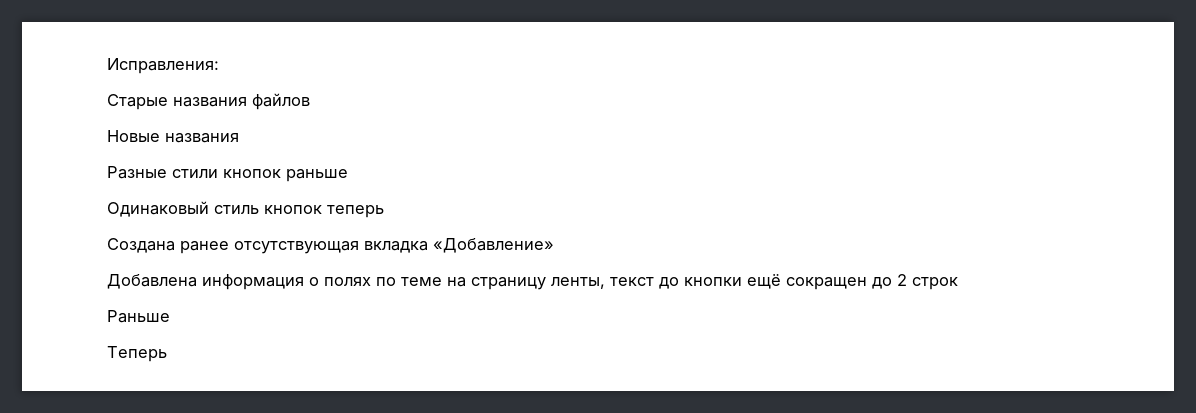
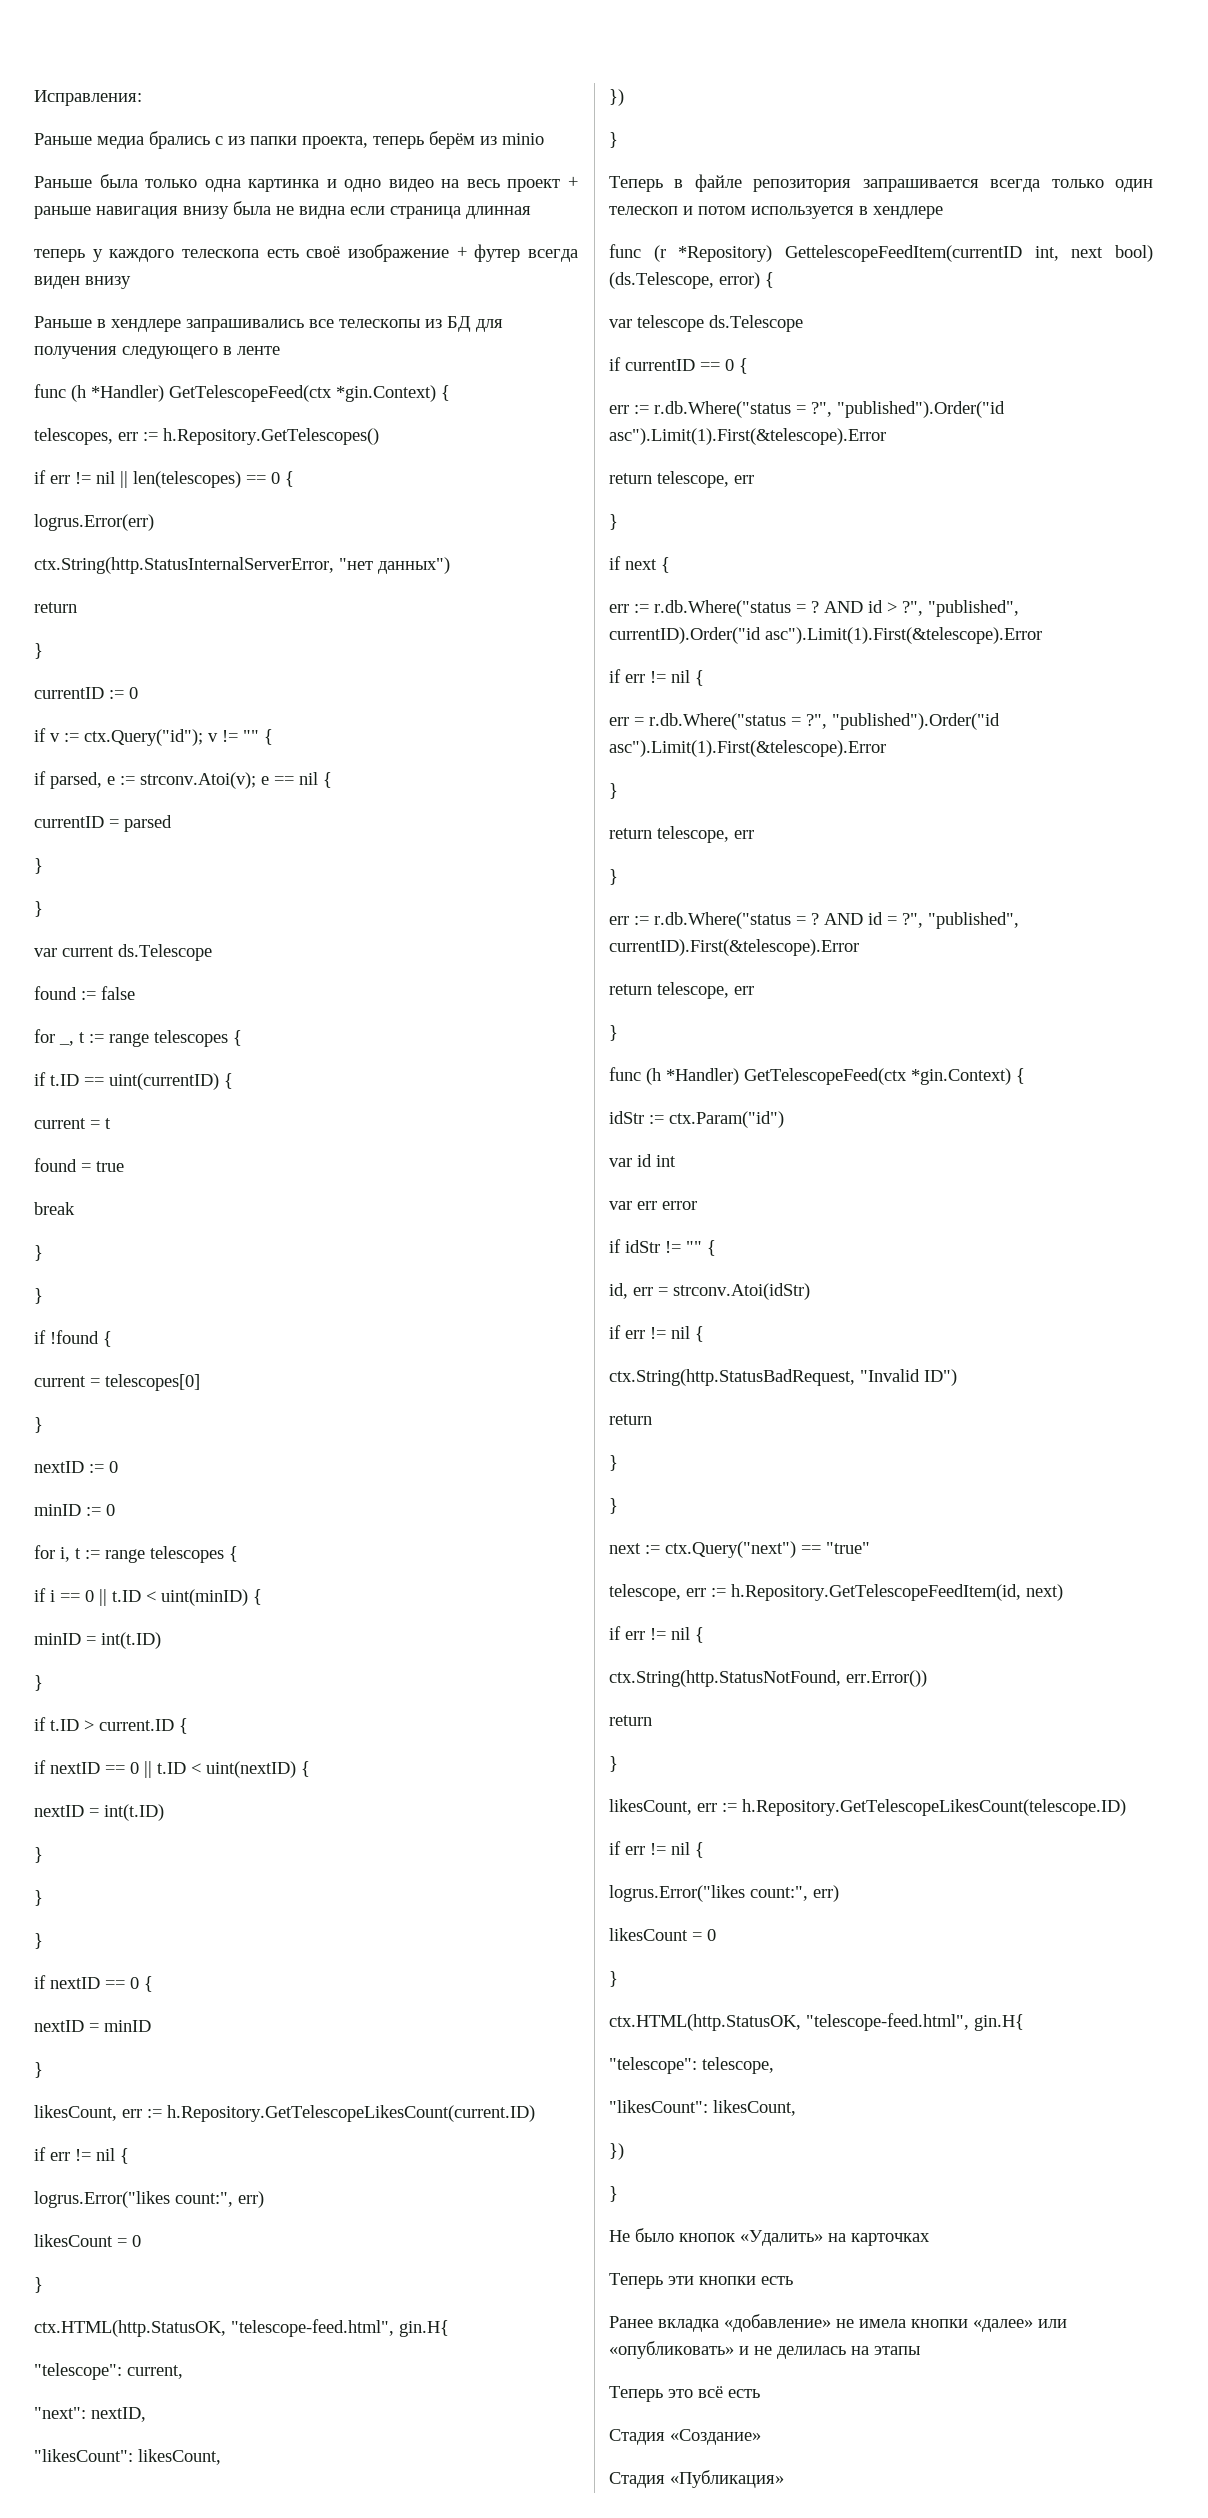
- Старые названия файлов
- Новые названия
- Разные стили кнопок раньше
- Одинаковый стиль кнопок теперь
- Создана ранее отсутствующая вкладка «Добавление»
- Добавлена информация о полях по теме на страницу ленты, текст до кнопки ещё сокращен до 2 строк
- Раньше
- Теперь
+ Раньше медиа брались с из папки проекта, теперь берём из minio
+ Раньше была только одна картинка и одно видео на весь проект + раньше навигация внизу была не видна если страница длинная
+ теперь у каждого телескопа есть своё изображение + футер всегда виден внизу
+ Раньше в хендлере запрашивались все телескопы из БД для получения следующего в ленте
+ func (h *Handler) GetTelescopeFeed(ctx *gin.Context) {
+ telescopes, err := h.Repository.GetTelescopes()
+ if err != nil || len(telescopes) == 0 {
+ logrus.Error(err)
+ ctx.String(http.StatusInternalServerError, "нет данных")
+ return
+ }
+ currentID := 0
+ if v := ctx.Query("id"); v != "" {
+ if parsed, e := strconv.Atoi(v); e == nil {
+ currentID = parsed
+ }
+ }
+ var current ds.Telescope
+ found := false
+ for _, t := range telescopes {
+ if t.ID == uint(currentID) {
+ current = t
+ found = true
+ break
+ }
+ }
+ if !found {
+ current = telescopes[0]
+ }
+ nextID := 0
+ minID := 0
+ for i, t := range telescopes {
+ if i == 0 || t.ID < uint(minID) {
+ minID = int(t.ID)
+ }
+ if t.ID > current.ID {
+ if nextID == 0 || t.ID < uint(nextID) {
+ nextID = int(t.ID)
+ }
+ }
+ }
+ if nextID == 0 {
+ nextID = minID
+ }
+ likesCount, err := h.Repository.GetTelescopeLikesCount(current.ID)
+ if err != nil {
+ logrus.Error("likes count:", err)
+ likesCount = 0
+ }
+ ctx.HTML(http.StatusOK, "telescope-feed.html", gin.H{
+ "telescope": current,
+ "next": nextID,
+ "likesCount": likesCount,
+ })
+ }
+ Теперь в файле репозитория запрашивается всегда только один телескоп и потом используется в хендлере
+ func (r *Repository) GettelescopeFeedItem(currentID int, next bool) (ds.Telescope, error) {
+ var telescope ds.Telescope
+ if currentID == 0 {
+ err := r.db.Where("status = ?", "published").Order("id asc").Limit(1).First(&telescope).Error
+ return telescope, err
+ }
+ if next {
+ err := r.db.Where("status = ? AND id > ?", "published", currentID).Order("id asc").Limit(1).First(&telescope).Error
+ if err != nil {
+ err = r.db.Where("status = ?", "published").Order("id asc").Limit(1).First(&telescope).Error
+ }
+ return telescope, err
+ }
+ err := r.db.Where("status = ? AND id = ?", "published", currentID).First(&telescope).Error
+ return telescope, err
+ }
+ func (h *Handler) GetTelescopeFeed(ctx *gin.Context) {
+ idStr := ctx.Param("id")
+ var id int
+ var err error
+ if idStr != "" {
+ id, err = strconv.Atoi(idStr)
+ if err != nil {
+ ctx.String(http.StatusBadRequest, "Invalid ID")
+ return
+ }
+ }
+ next := ctx.Query("next") == "true"
+ telescope, err := h.Repository.GetTelescopeFeedItem(id, next)
+ if err != nil {
+ ctx.String(http.StatusNotFound, err.Error())
+ return
+ }
+ likesCount, err := h.Repository.GetTelescopeLikesCount(telescope.ID)
+ if err != nil {
+ logrus.Error("likes count:", err)
+ likesCount = 0
+ }
+ ctx.HTML(http.StatusOK, "telescope-feed.html", gin.H{
+ "telescope": telescope,
+ "likesCount": likesCount,
+ })
+ }
+ Не было кнопок «Удалить» на карточках
+ Теперь эти кнопки есть
+ Ранее вкладка «добавление» не имела кнопки «далее» или «опубликовать» и не делилась на этапы
+ Теперь это всё есть
+ Стадия «Создание»
+ Стадия «Публикация»

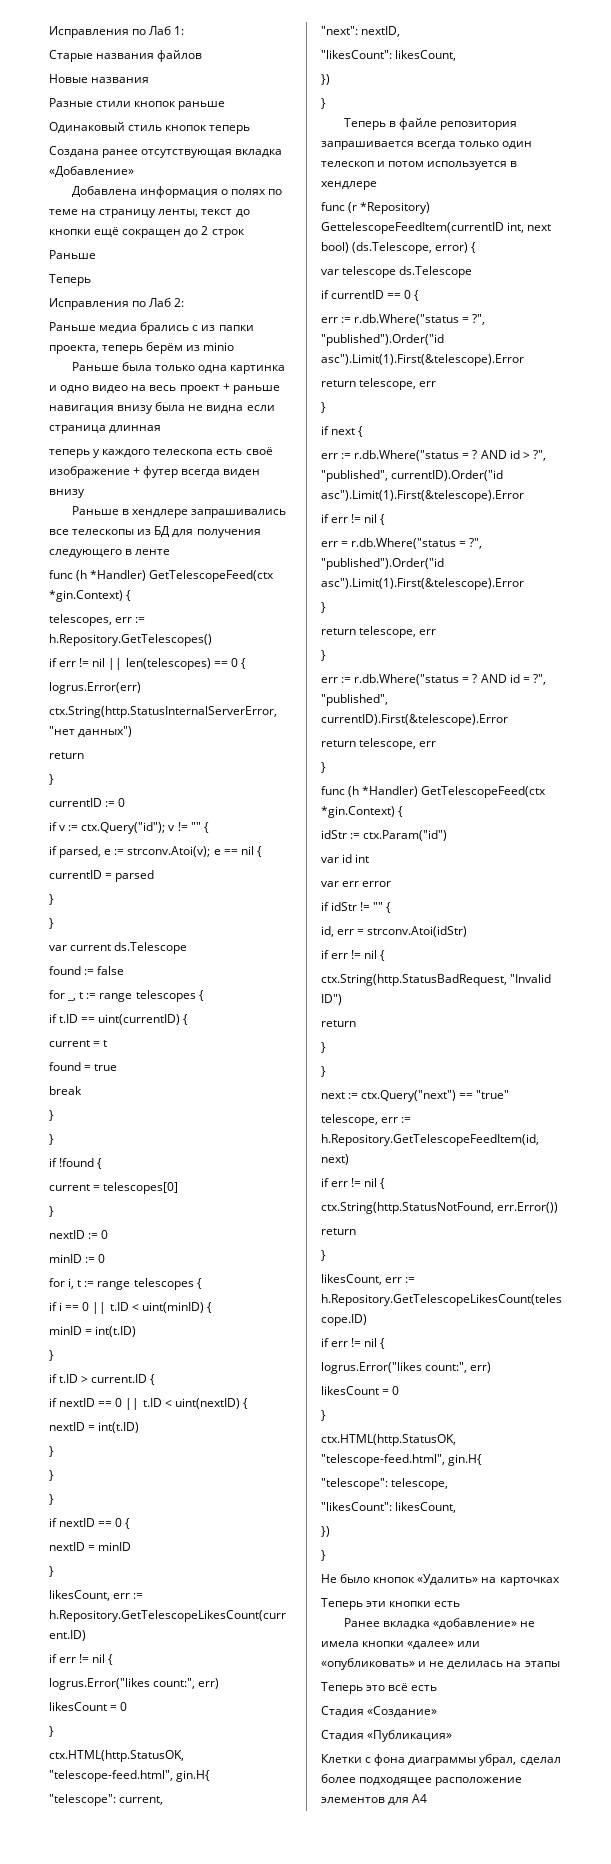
- Исправления:
+ Исправления по Лаб 1:
+ Старые названия файлов
+ Новые названия
+ Разные стили кнопок раньше
+ Одинаковый стиль кнопок теперь
+ Создана ранее отсутствующая вкладка «Добавление»
+ Добавлена информация о полях по теме на страницу ленты, текст до кнопки ещё сокращен до 2 строк
+ Раньше
+ Теперь
+ Исправления по Лаб 2:
+ Клетки с фона диаграммы убрал, сделал более подходящее расположение элементов для А4

